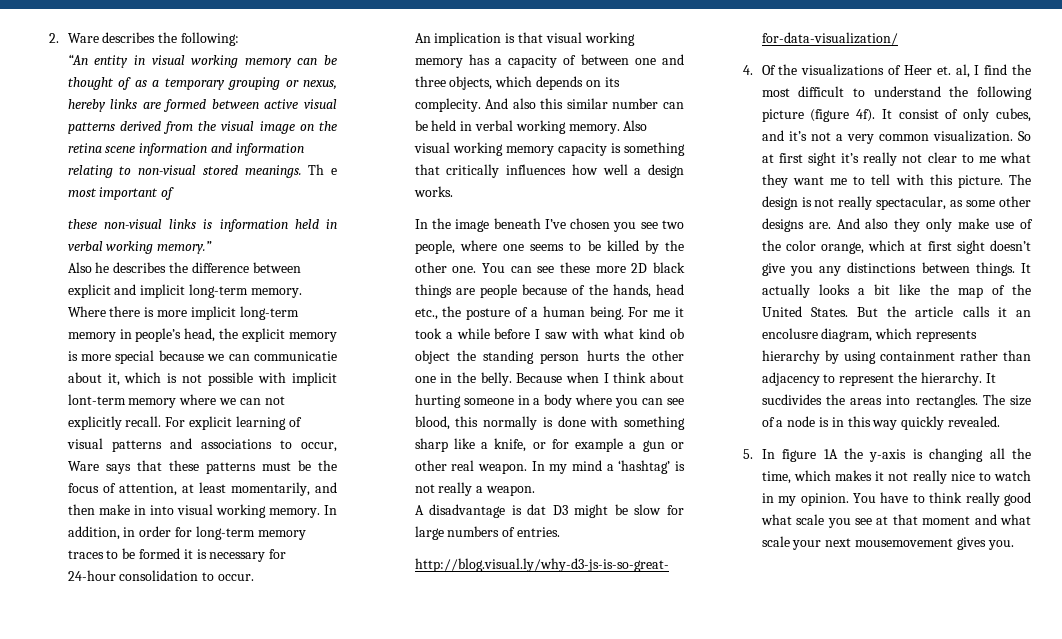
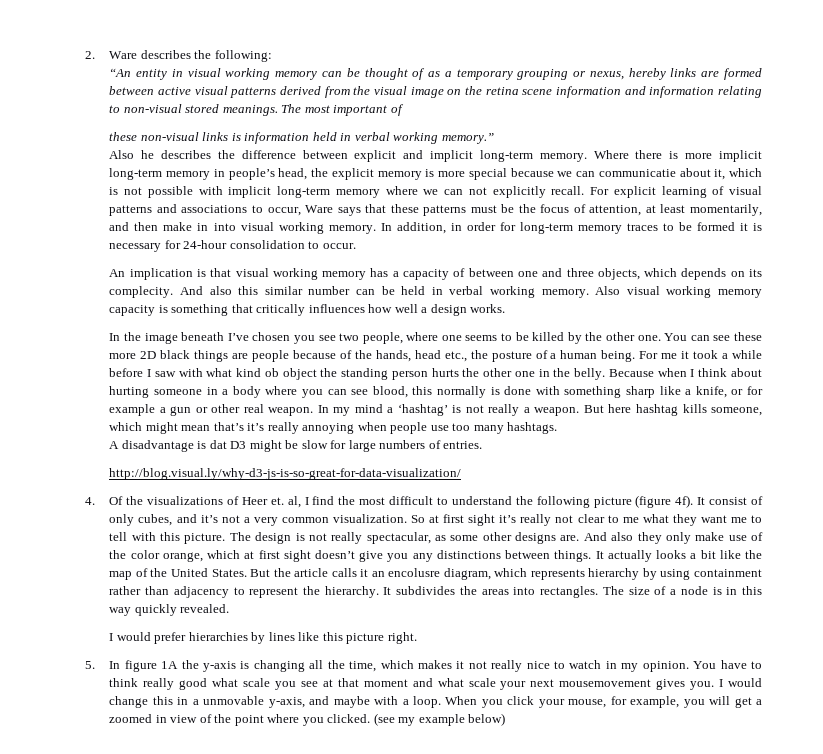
- Th e most important of
+ The most important of
- Where there is more implicit long-term memory in people’s head, the explicit memory is more special because we can communicatie about it, which is not possible with implicit lont-term memory where we can not explicitly recall.
+ Where there is more implicit long-term memory in people’s head, the explicit memory is more special because we can communicatie about it, which is not possible with implicit long-term memory where we can not explicitly recall.
+ But here hashtag kills someone, which might mean that’s it’s really annoying when people use too many hashtags.
- It sucdivides the areas into rectangles.
+ It subdivides the areas into rectangles.
+ I would prefer hierarchies by lines like this picture right.
+ I would change this in a unmovable y-axis, and maybe with a loop. When you click your mouse, for example, you will get a zoomed in view of the point where you clicked. (see my example below)

